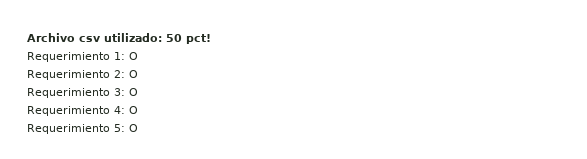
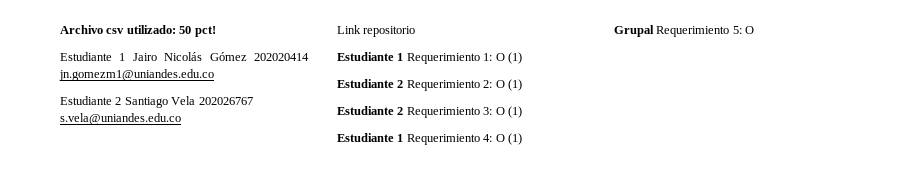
- Requerimiento 1: O
- Requerimiento 2: O
- Requerimiento 3: O
- Requerimiento 4: O
- Requerimiento 5: O
+ Estudiante 1 Jairo Nicolás Gómez 202020414 jn.gomezm1@uniandes.edu.co
+ Estudiante 2 Santiago Vela 202026767 s.vela@uniandes.edu.co
+ Link repositorio
+ Estudiante 1 Requerimiento 1: O (1)
+ Estudiante 2 Requerimiento 2: O (1)
+ Estudiante 2 Requerimiento 3: O (1)
+ Estudiante 1 Requerimiento 4: O (1)
+ Grupal Requerimiento 5: O

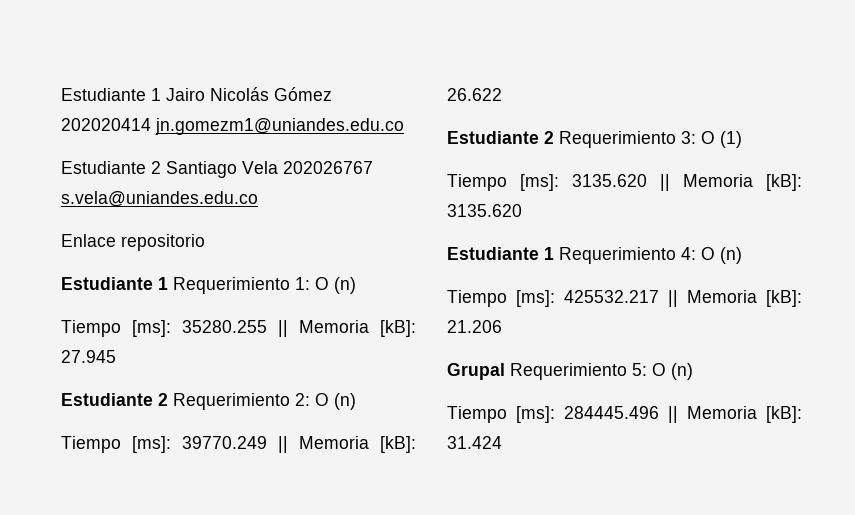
- Archivo csv utilizado: 50 pct!
- Link repositorio
+ Enlace repositorio
- Estudiante 1 Requerimiento 1: O (1)
+ Estudiante 1 Requerimiento 1: O (n)
+ Tiempo [ms]: 35280.255 || Memoria [kB]: 27.945
- Estudiante 2 Requerimiento 2: O (1)
+ Estudiante 2 Requerimiento 2: O (n)
+ Tiempo [ms]: 39770.249 || Memoria [kB]: 26.622
+ Tiempo [ms]: 3135.620 || Memoria [kB]: 3135.620
- Estudiante 1 Requerimiento 4: O (1)
- Grupal Requerimiento 5: O
+ Estudiante 1 Requerimiento 4: O (n)
+ Tiempo [ms]: 425532.217 || Memoria [kB]: 21.206
+ Grupal Requerimiento 5: O (n)
+ Tiempo [ms]: 284445.496 || Memoria [kB]: 31.424

